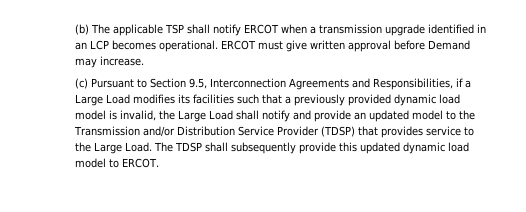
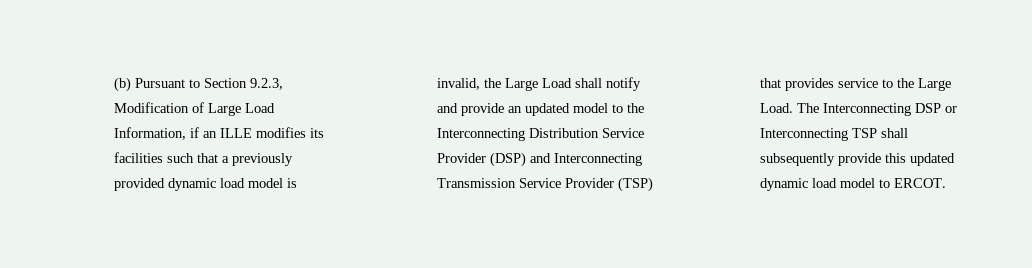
- (b) The applicable TSP shall notify ERCOT when a transmission upgrade identified in an LCP becomes operational. ERCOT must give written approval before Demand may increase.
- (c) Pursuant to Section 9.5, Interconnection Agreements and Responsibilities, if a Large Load modifies its facilities such that a previously provided dynamic load model is invalid, the Large Load shall notify and provide an updated model to the Transmission and/or Distribution Service Provider (TDSP) that provides service to the Large Load.
+ (b) Pursuant to Section 9.2.3, Modification of Large Load Information, if an ILLE modifies its facilities such that a previously provided dynamic load model is invalid, the Large Load shall notify and provide an updated model to the Interconnecting Distribution Service Provider (DSP) and Interconnecting Transmission Service Provider (TSP) that provides service to the Large Load.
- The TDSP shall subsequently provide this updated dynamic load model to ERCOT.
+ The Interconnecting DSP or Interconnecting TSP shall subsequently provide this updated dynamic load model to ERCOT.

